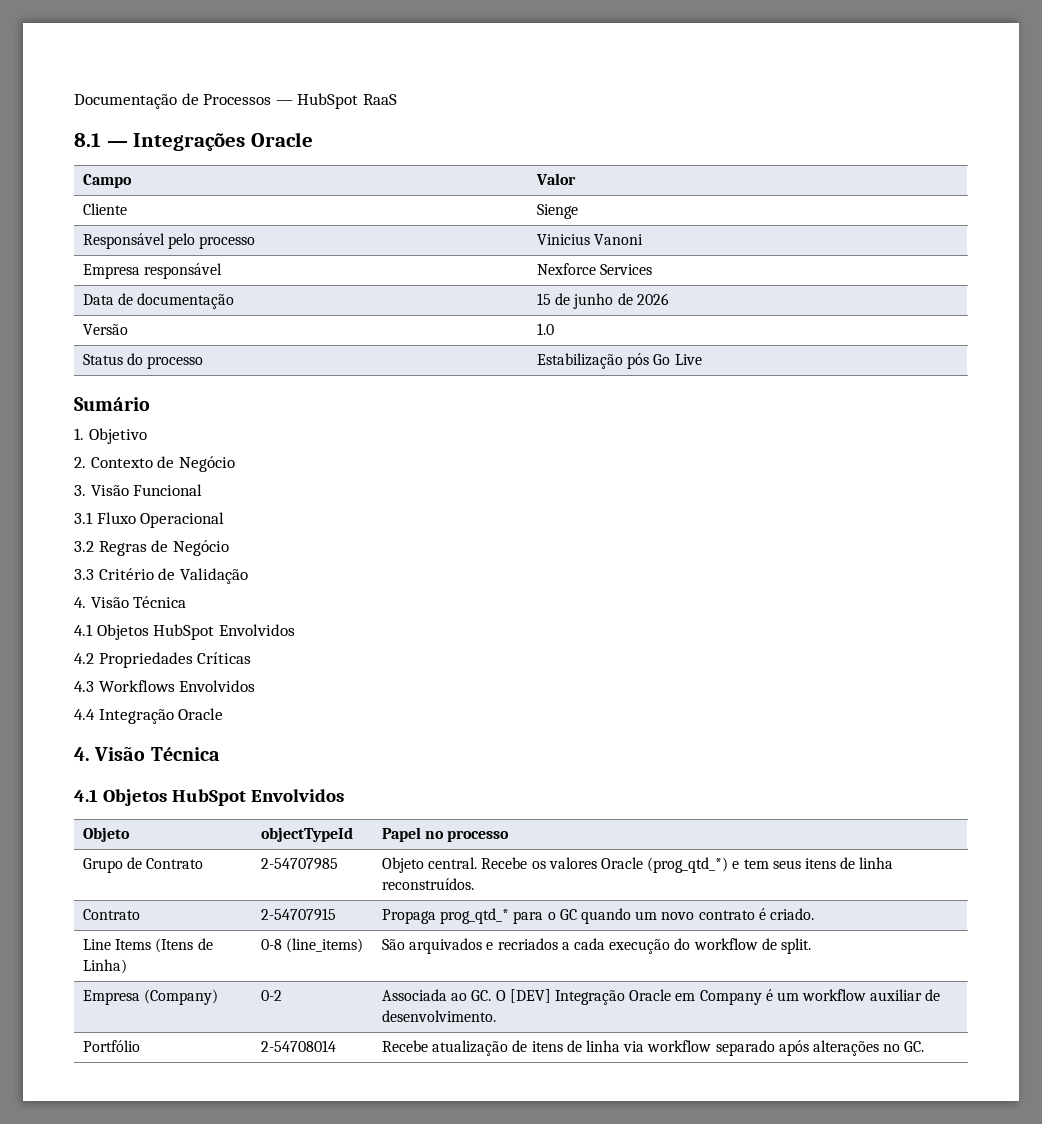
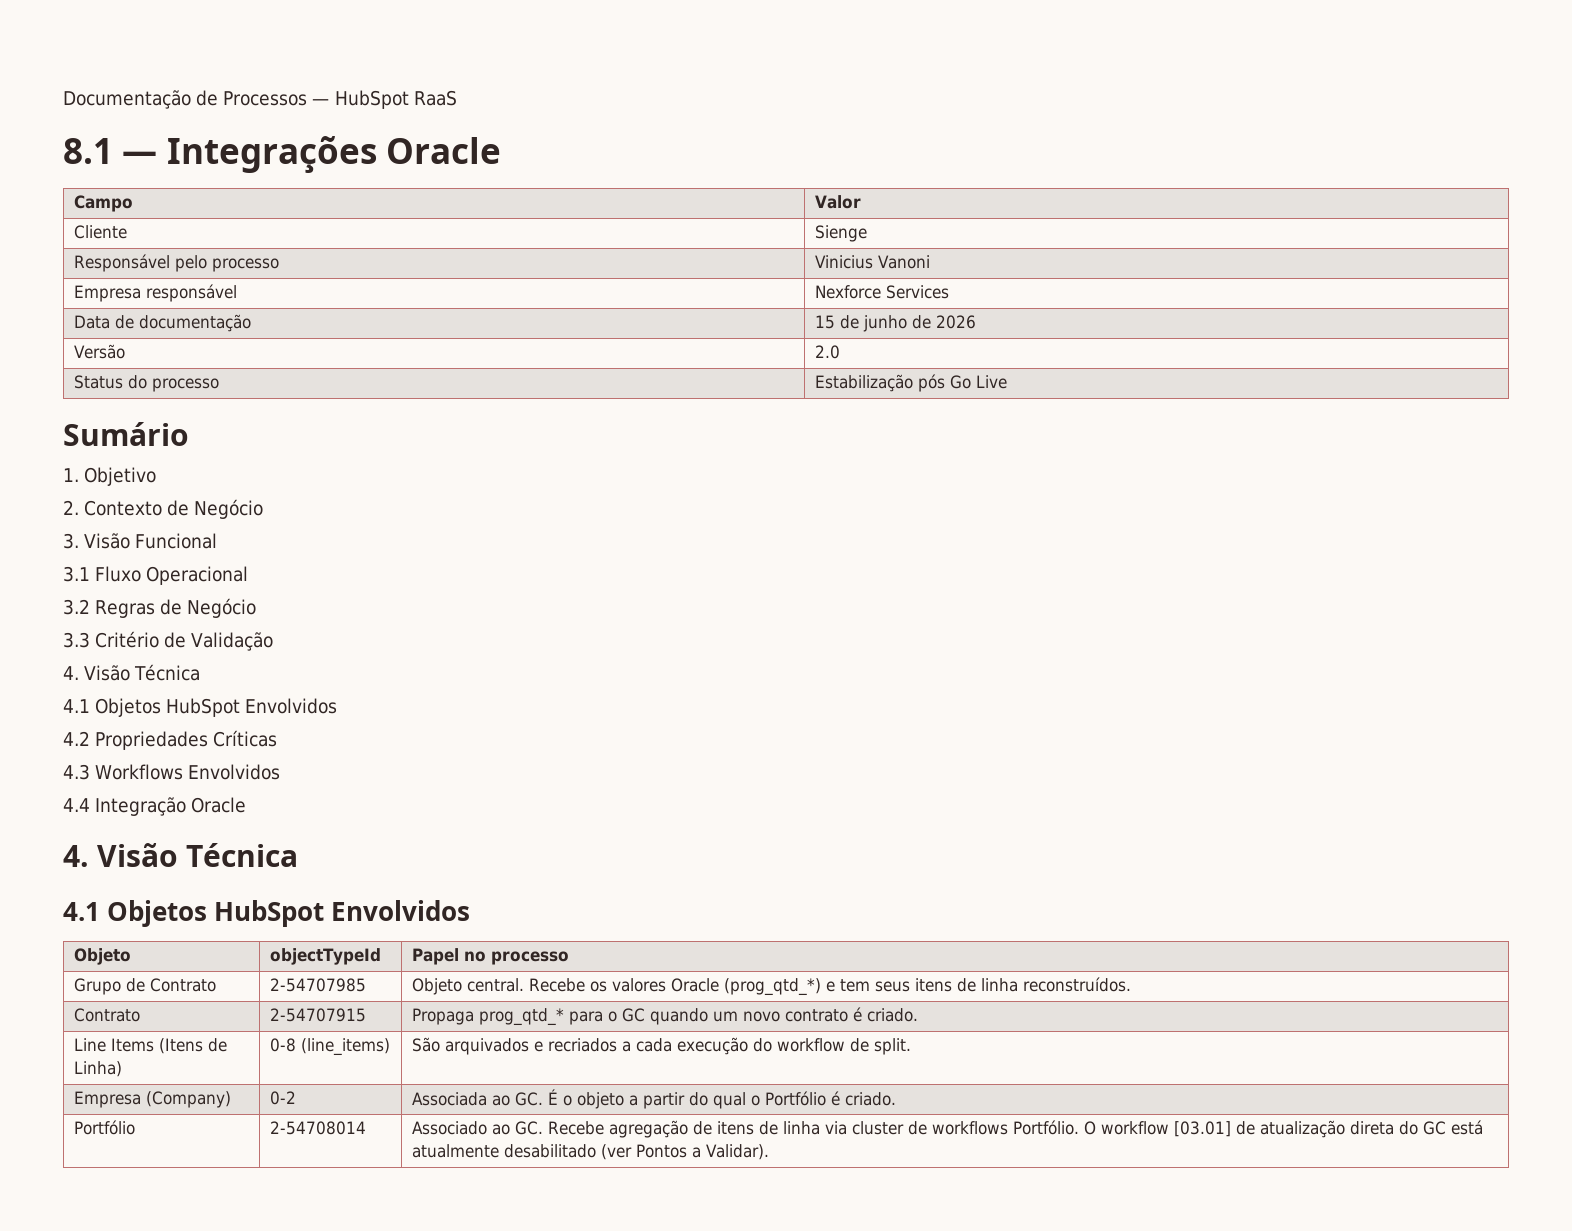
- Versão | 1.0
+ Versão | 2.0
- Empresa (Company) | 0-2 | Associada ao GC. O [DEV] Integração Oracle em Company é um workflow auxiliar de desenvolvimento.
- Portfólio | 2-54708014 | Recebe atualização de itens de linha via workflow separado após alterações no GC.
+ Empresa (Company) | 0-2 | Associada ao GC. É o objeto a partir do qual o Portfólio é criado.
+ Portfólio | 2-54708014 | Associado ao GC. Recebe agregação de itens de linha via cluster de workflows Portfólio. O workflow [03.01] de atualização direta do GC está atualmente desabilitado (ver Pontos a Validar).

